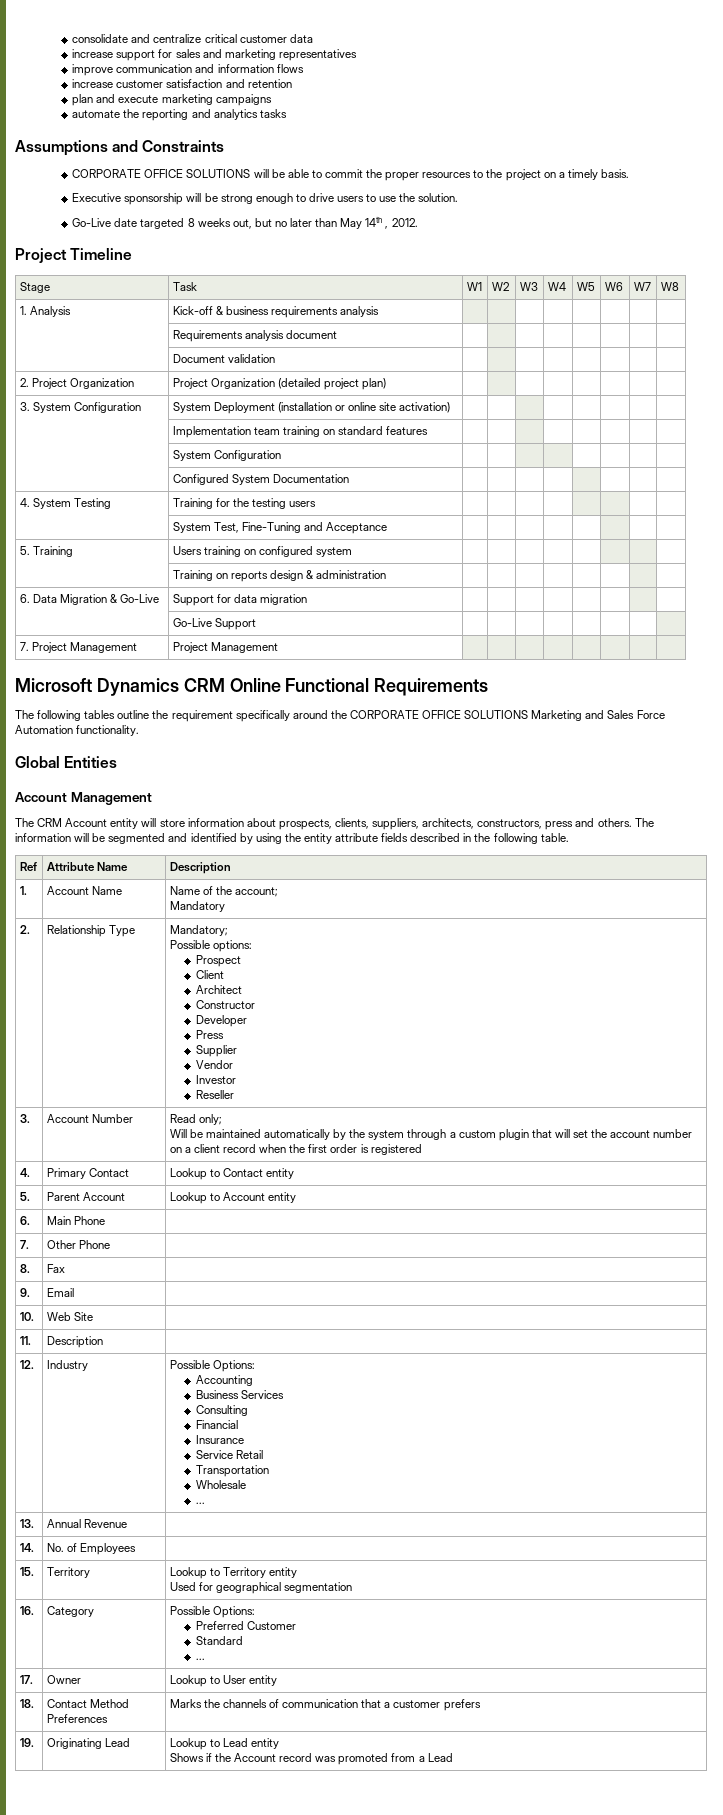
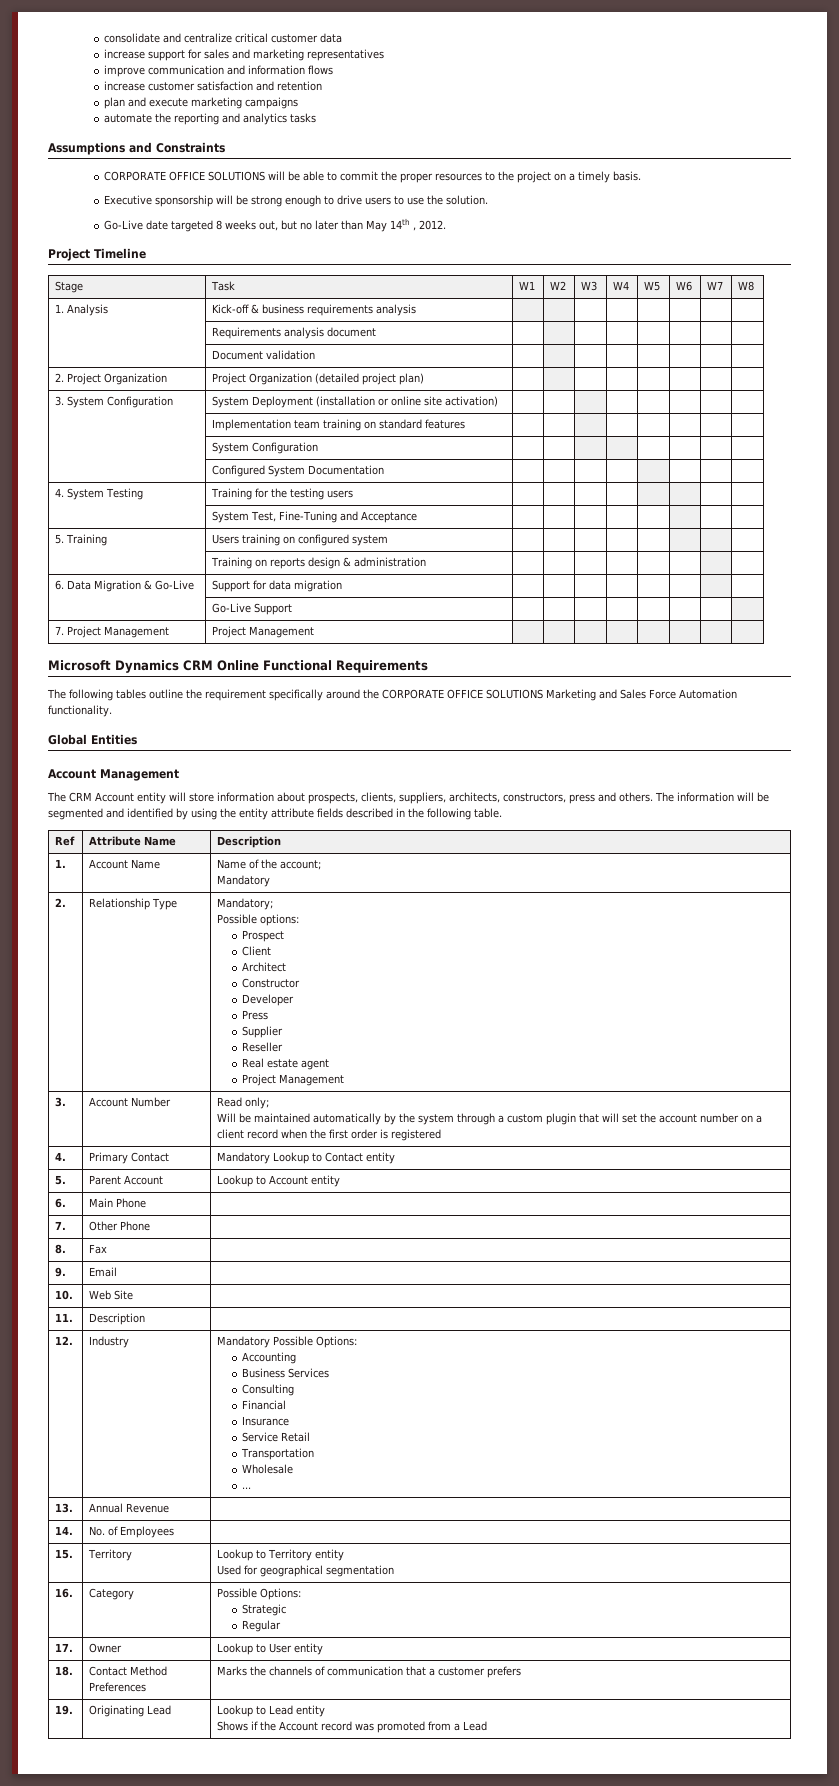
  2. | Relationship Type | Mandatory;
  Possible options:
  Prospect
  Client
  Architect
  Constructor
  Developer
  Press
  Supplier
- Vendor
- Investor
  Reseller
+ Real estate agent
+ Project Management
- 4. | Primary Contact | Lookup to Contact entity
+ 4. | Primary Contact | Mandatory Lookup to Contact entity
- 12. | Industry | Possible Options:
+ 12. | Industry | Mandatory Possible Options:
  16. | Category | Possible Options:
- Preferred Customer
- Standard
- ...
+ Strategic
+ Regular

